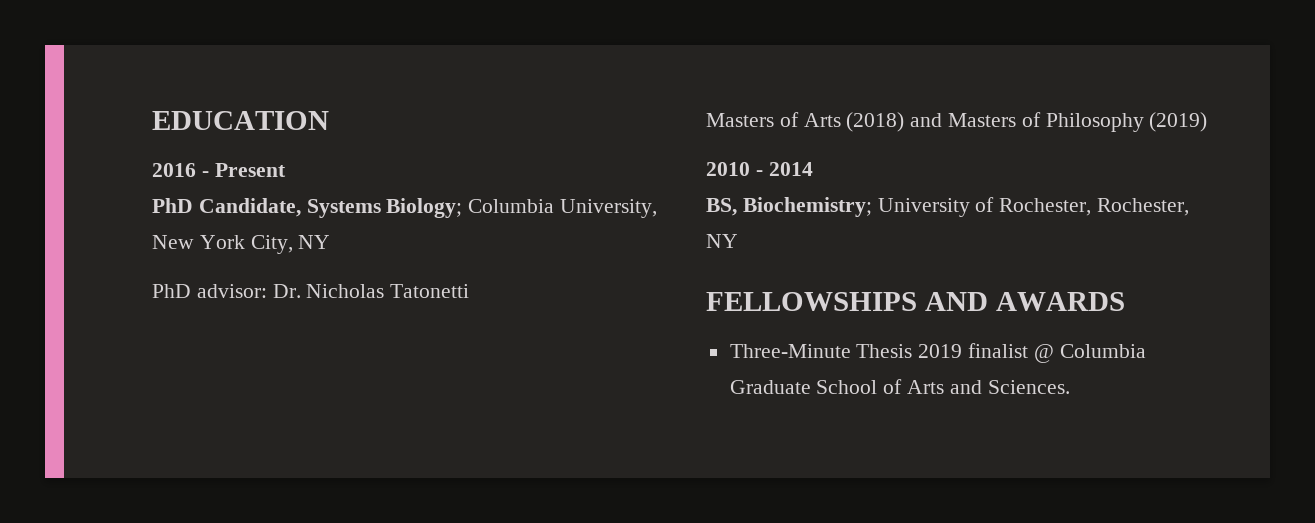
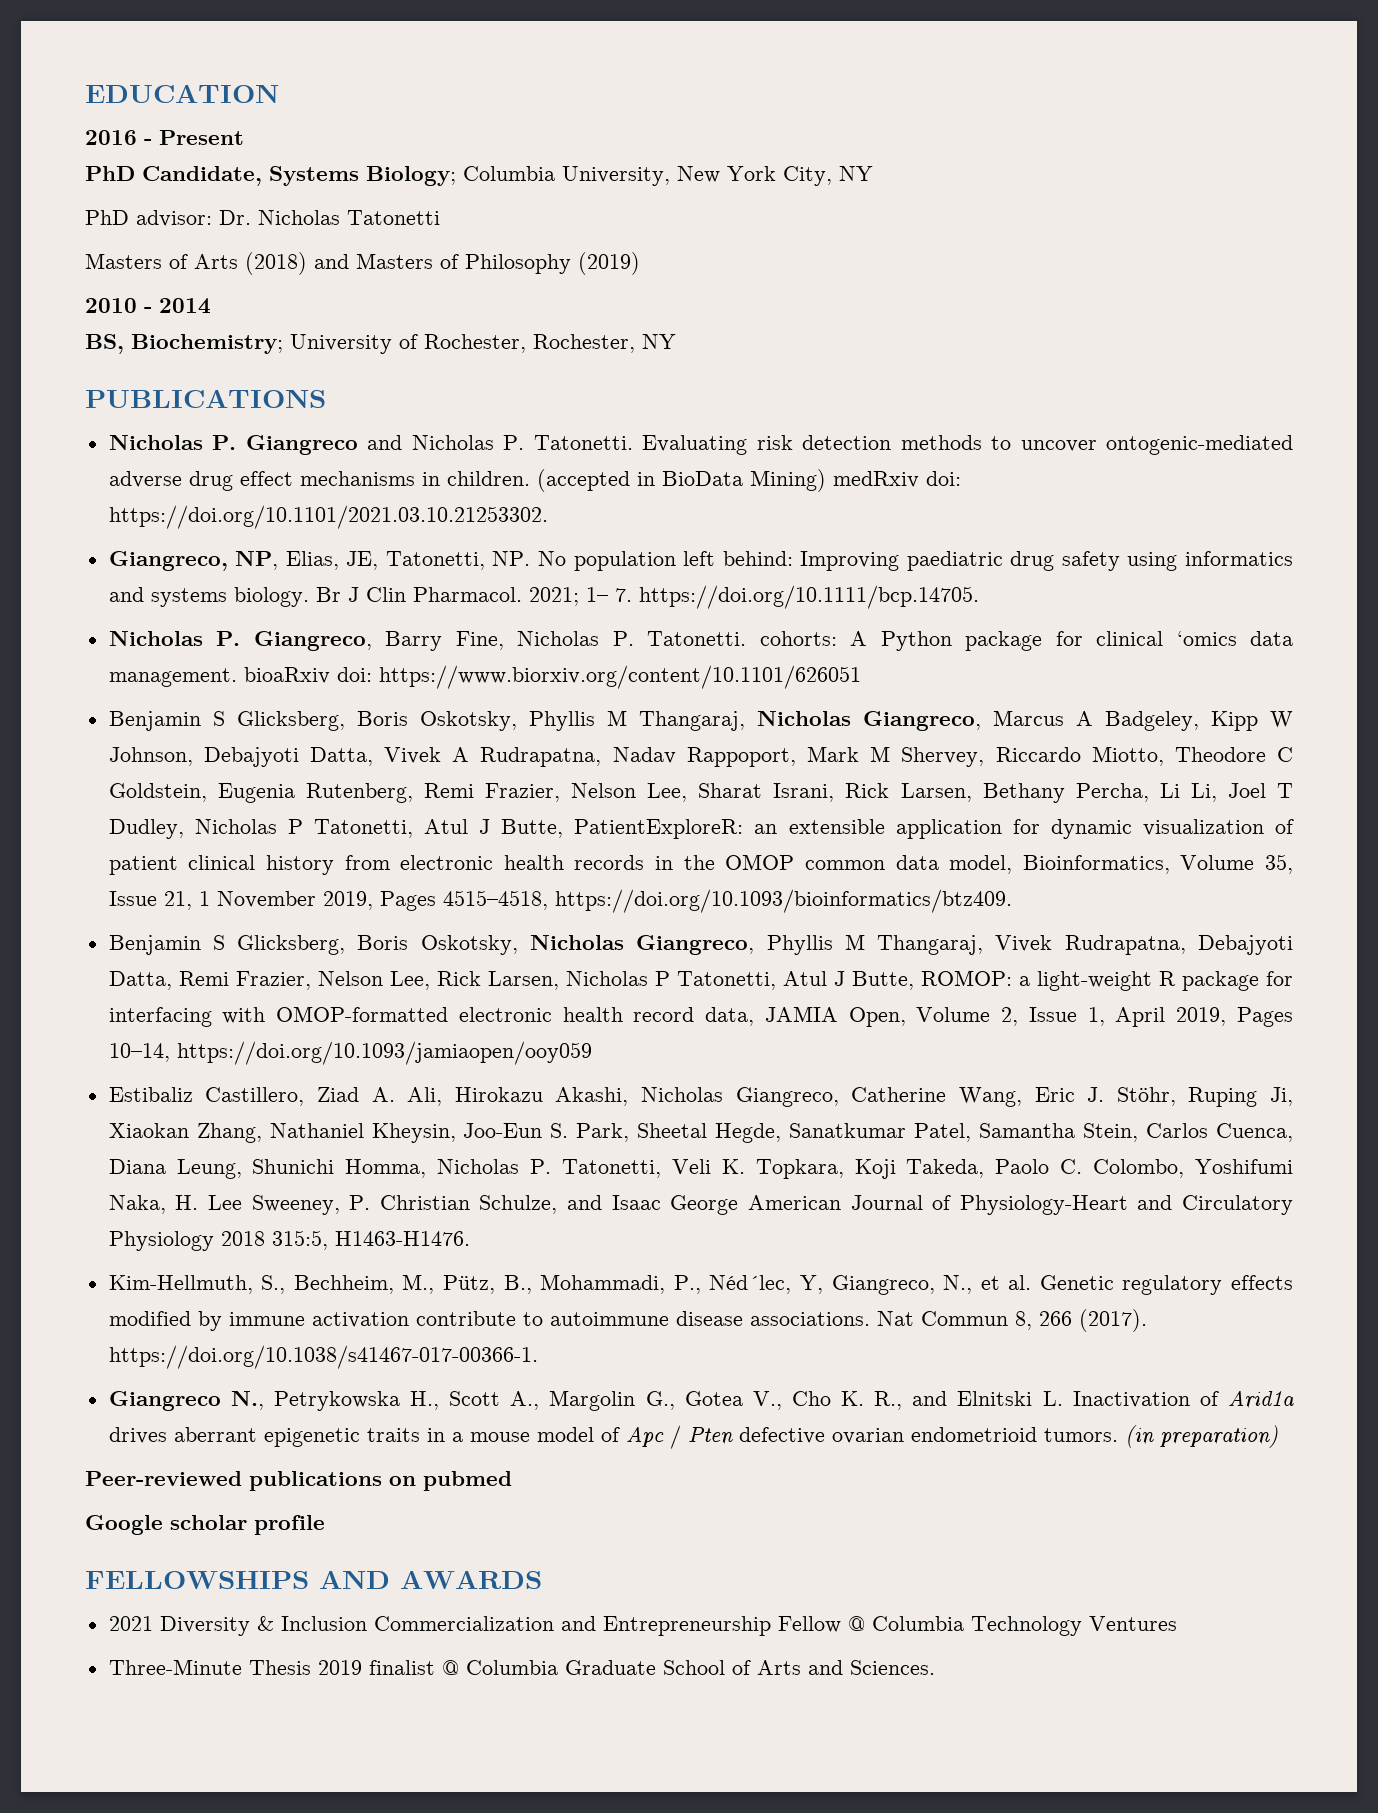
+ PUBLICATIONS
+ Nicholas P. Giangreco and Nicholas P. Tatonetti. Evaluating risk detection methods to uncover ontogenic-mediated adverse drug effect mechanisms in children. (accepted in BioData Mining) medRxiv doi: https://doi.org/10.1101/2021.03.10.21253302.
+ Giangreco, NP, Elias, JE, Tatonetti, NP. No population left behind: Improving paediatric drug safety using informatics and systems biology. Br J Clin Pharmacol. 2021; 1– 7. https://doi.org/10.1111/bcp.14705.
+ Nicholas P. Giangreco, Barry Fine, Nicholas P. Tatonetti. cohorts: A Python package for clinical ‘omics data management. bioaRxiv doi: https://www.biorxiv.org/content/10.1101/626051
+ Benjamin S Glicksberg, Boris Oskotsky, Phyllis M Thangaraj, Nicholas Giangreco, Marcus A Badgeley, Kipp W Johnson, Debajyoti Datta, Vivek A Rudrapatna, Nadav Rappoport, Mark M Shervey, Riccardo Miotto, Theodore C Goldstein, Eugenia Rutenberg, Remi Frazier, Nelson Lee, Sharat Israni, Rick Larsen, Bethany Percha, Li Li, Joel T Dudley, Nicholas P Tatonetti, Atul J Butte, PatientExploreR: an extensible application for dynamic visualization of patient clinical history from electronic health records in the OMOP common data model, Bioinformatics, Volume 35, Issue 21, 1 November 2019, Pages 4515–4518, https://doi.org/10.1093/bioinformatics/btz409.
+ Benjamin S Glicksberg, Boris Oskotsky, Nicholas Giangreco, Phyllis M Thangaraj, Vivek Rudrapatna, Debajyoti Datta, Remi Frazier, Nelson Lee, Rick Larsen, Nicholas P Tatonetti, Atul J Butte, ROMOP: a light-weight R package for interfacing with OMOP-formatted electronic health record data, JAMIA Open, Volume 2, Issue 1, April 2019, Pages 10–14, https://doi.org/10.1093/jamiaopen/ooy059
+ Estibaliz Castillero, Ziad A. Ali, Hirokazu Akashi, Nicholas Giangreco, Catherine Wang, Eric J. Stöhr, Ruping Ji, Xiaokan Zhang, Nathaniel Kheysin, Joo-Eun S. Park, Sheetal Hegde, Sanatkumar Patel, Samantha Stein, Carlos Cuenca, Diana Leung, Shunichi Homma, Nicholas P. Tatonetti, Veli K. Topkara, Koji Takeda, Paolo C. Colombo, Yoshifumi Naka, H. Lee Sweeney, P. Christian Schulze, and Isaac George American Journal of Physiology-Heart and Circulatory Physiology 2018 315:5, H1463-H1476.
+ Kim-Hellmuth, S., Bechheim, M., Pütz, B., Mohammadi, P., Néd´lec, Y, Giangreco, N., et al. Genetic regulatory effects modified by immune activation contribute to autoimmune disease associations. Nat Commun 8, 266 (2017). https://doi.org/10.1038/s41467-017-00366-1.
+ Giangreco N., Petrykowska H., Scott A., Margolin G., Gotea V., Cho K. R., and Elnitski L. Inactivation of Arid1a drives aberrant epigenetic traits in a mouse model of Apc / Pten defective ovarian endometrioid tumors. (in preparation)
+ Peer-reviewed publications on pubmed
+ Google scholar profile
  FELLOWSHIPS AND AWARDS
+ 2021 Diversity & Inclusion Commercialization and Entrepreneurship Fellow @ Columbia Technology Ventures

